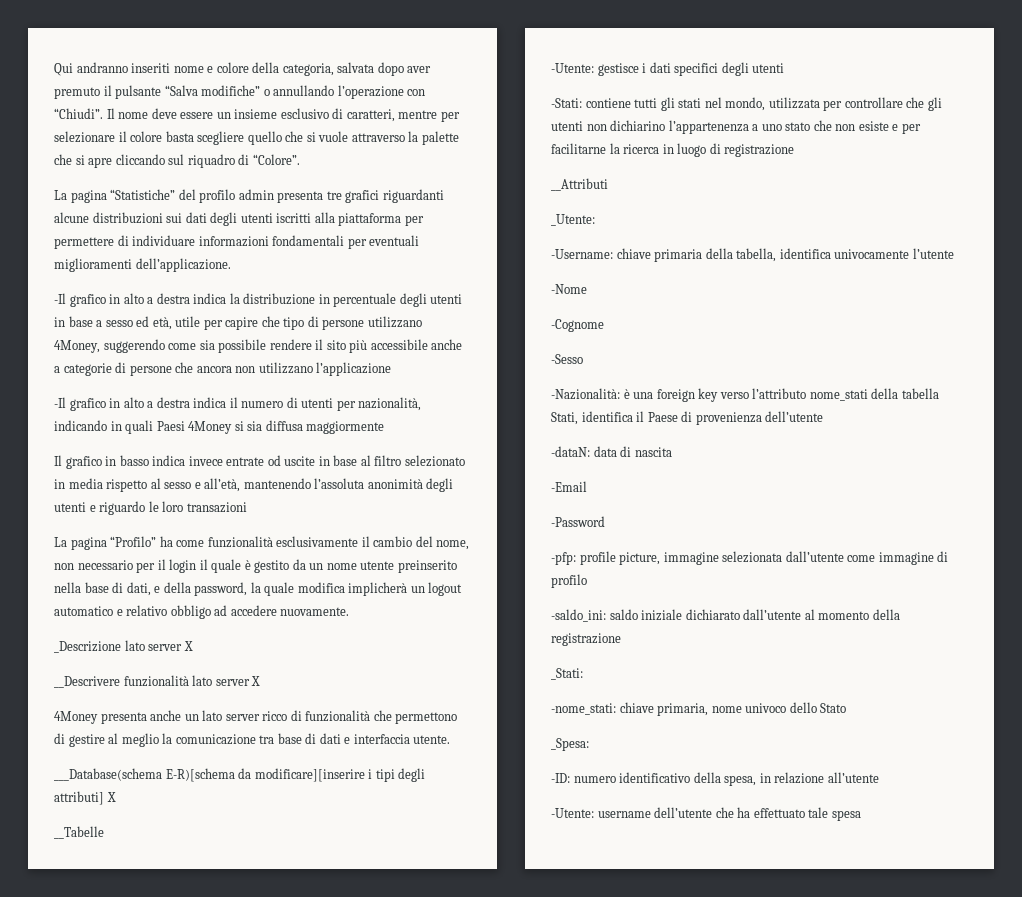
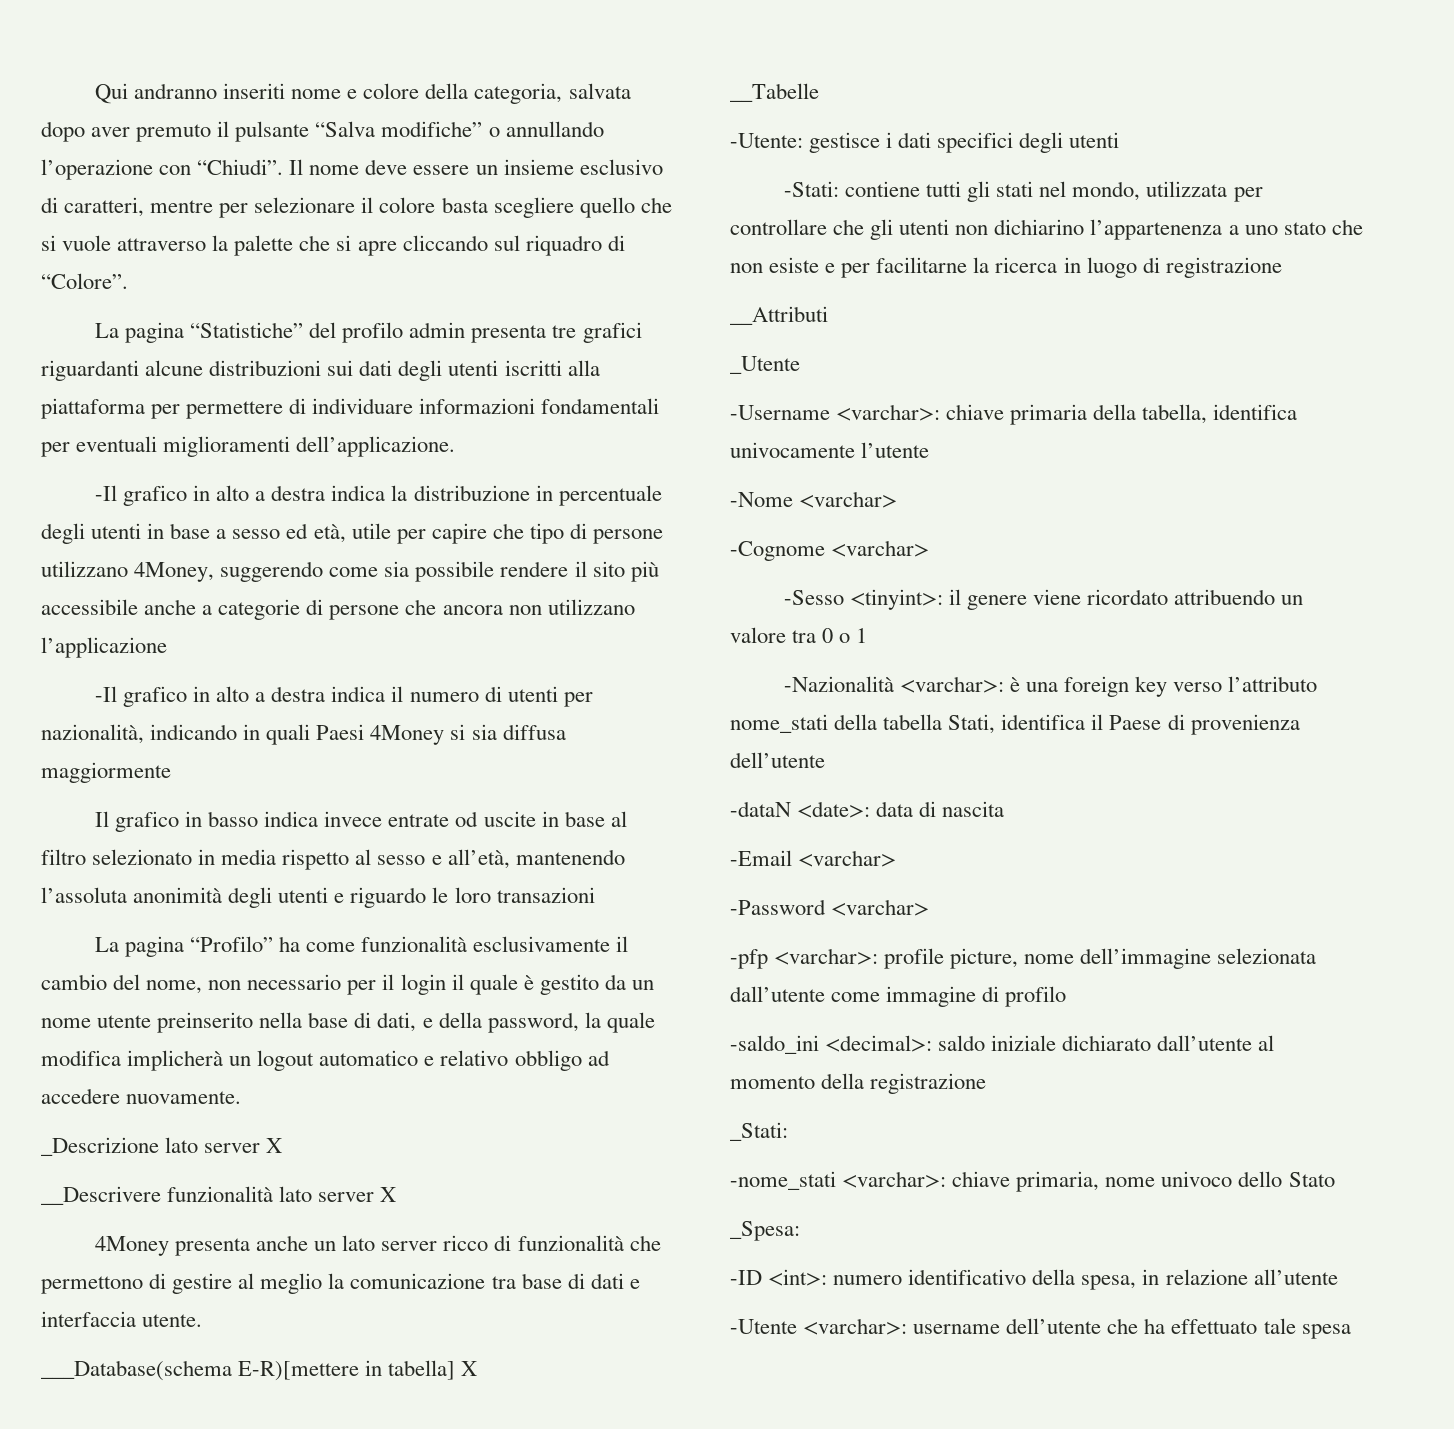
- ___Database(schema E-R)[schema da modificare][inserire i tipi degli attributi] X
+ ___Database(schema E-R)[mettere in tabella] X
- _Utente:
- -Username: chiave primaria della tabella, identifica univocamente l’utente
+ _Utente
+ -Username <varchar>: chiave primaria della tabella, identifica univocamente l’utente
- -Nome
+ -Nome <varchar>
- -Cognome
+ -Cognome <varchar>
- -Sesso
- -Nazionalità: è una foreign key verso l’attributo nome_stati della tabella Stati, identifica il Paese di provenienza dell’utente
+ -Sesso <tinyint>: il genere viene ricordato attribuendo un valore tra 0 o 1
+ -Nazionalità <varchar>: è una foreign key verso l’attributo nome_stati della tabella Stati, identifica il Paese di provenienza dell’utente
- -dataN: data di nascita
+ -dataN <date>: data di nascita
- -Email
+ -Email <varchar>
- -Password
- -pfp: profile picture, immagine selezionata dall’utente come immagine di profilo
+ -Password <varchar>
+ -pfp <varchar>: profile picture, nome dell’immagine selezionata dall’utente come immagine di profilo
- -saldo_ini: saldo iniziale dichiarato dall’utente al momento della registrazione
+ -saldo_ini <decimal>: saldo iniziale dichiarato dall’utente al momento della registrazione
- -nome_stati: chiave primaria, nome univoco dello Stato
+ -nome_stati <varchar>: chiave primaria, nome univoco dello Stato
- -ID: numero identificativo della spesa, in relazione all’utente
+ -ID <int>: numero identificativo della spesa, in relazione all’utente
- -Utente: username dell’utente che ha effettuato tale spesa
+ -Utente <varchar>: username dell’utente che ha effettuato tale spesa

